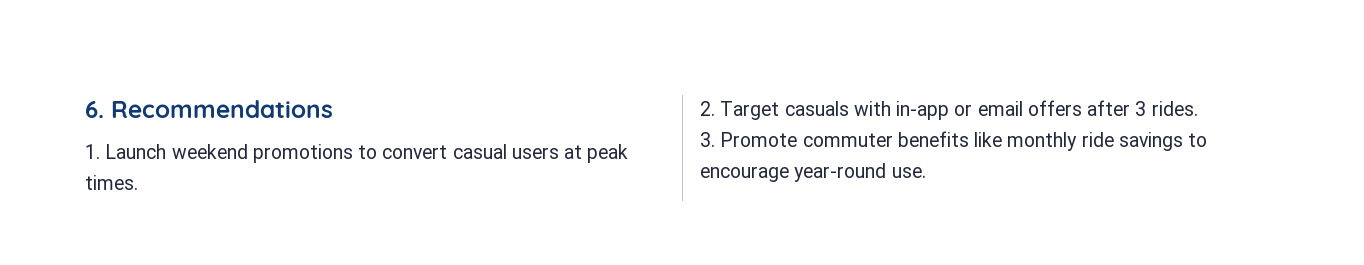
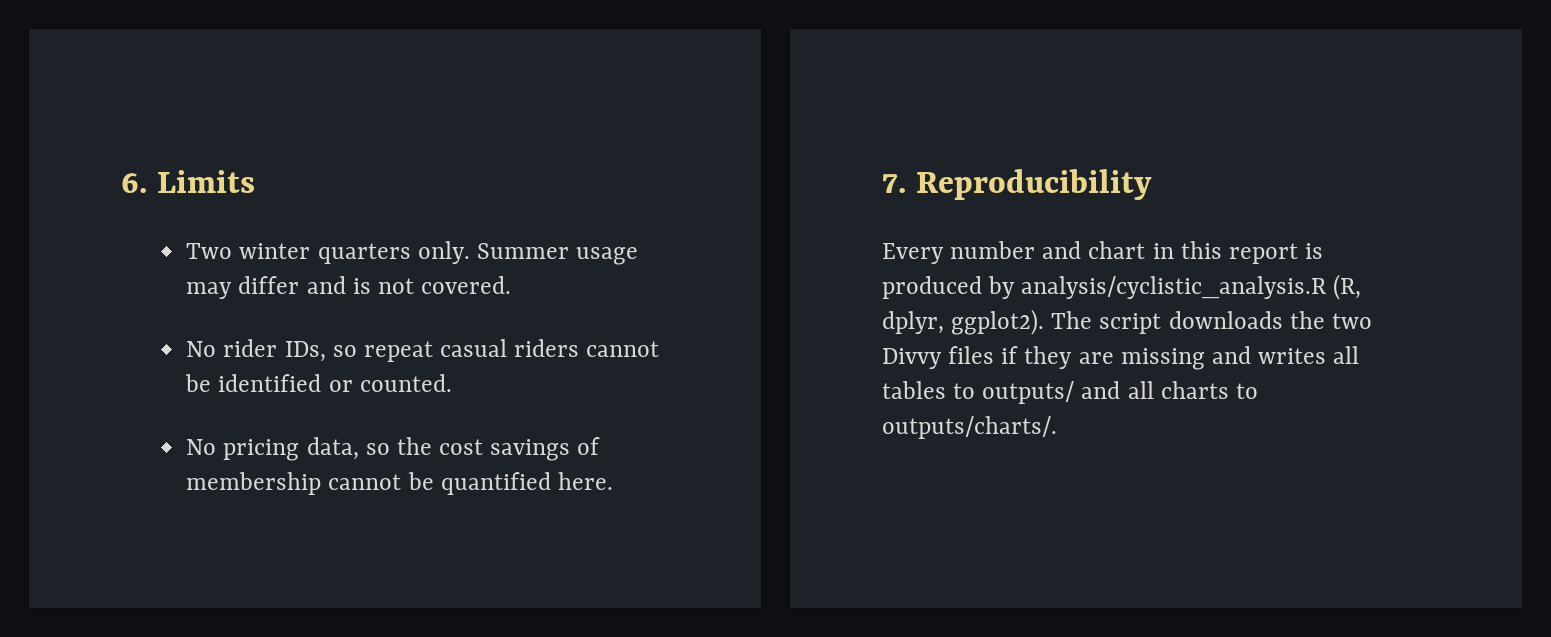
- 6. Recommendations
- 1. Launch weekend promotions to convert casual users at peak times.
- 2. Target casuals with in-app or email offers after 3 rides.
- 3. Promote commuter benefits like monthly ride savings to encourage year-round use.
+ 6. Limits
+ Two winter quarters only. Summer usage may differ and is not covered.
+ No rider IDs, so repeat casual riders cannot be identified or counted.
+ No pricing data, so the cost savings of membership cannot be quantified here.
+ 7. Reproducibility
+ Every number and chart in this report is produced by analysis/cyclistic_analysis.R (R, dplyr, ggplot2). The script downloads the two Divvy files if they are missing and writes all tables to outputs/ and all charts to outputs/charts/.

